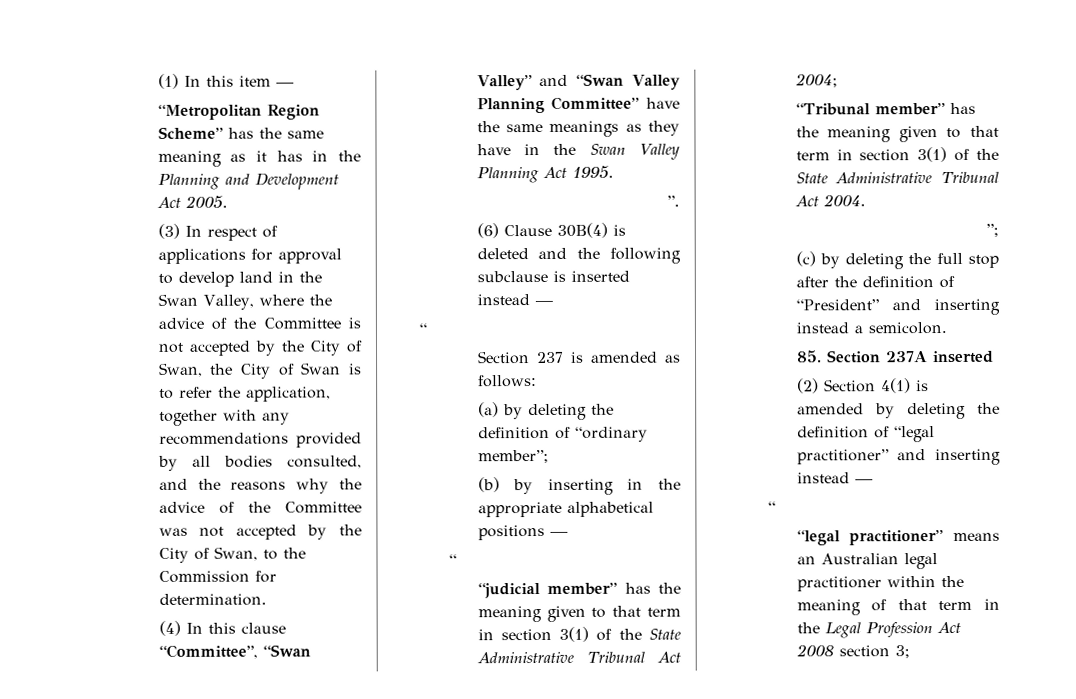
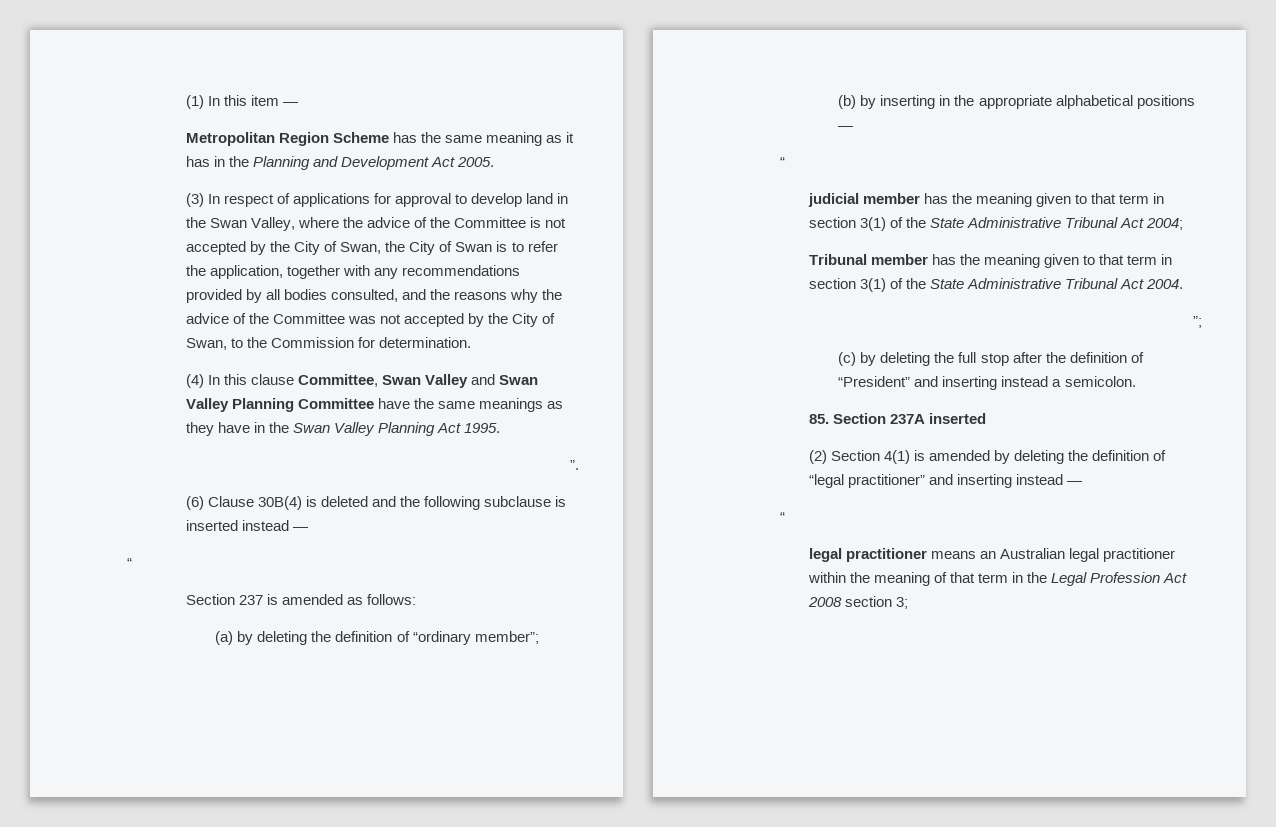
- “Metropolitan Region Scheme” has the same meaning as it has in the Planning and Development Act 2005.
+ Metropolitan Region Scheme has the same meaning as it has in the Planning and Development Act 2005.
- (4) In this clause “Committee”, “Swan Valley” and “Swan Valley Planning Committee” have the same meanings as they have in the Swan Valley Planning Act 1995.
+ (4) In this clause Committee, Swan Valley and Swan Valley Planning Committee have the same meanings as they have in the Swan Valley Planning Act 1995.
- “judicial member” has the meaning given to that term in section 3(1) of the State Administrative Tribunal Act 2004;
+ judicial member has the meaning given to that term in section 3(1) of the State Administrative Tribunal Act 2004;
- “Tribunal member” has the meaning given to that term in section 3(1) of the State Administrative Tribunal Act 2004.
+ Tribunal member has the meaning given to that term in section 3(1) of the State Administrative Tribunal Act 2004.
- “legal practitioner” means an Australian legal practitioner within the meaning of that term in the Legal Profession Act 2008 section 3;
+ legal practitioner means an Australian legal practitioner within the meaning of that term in the Legal Profession Act 2008 section 3;

